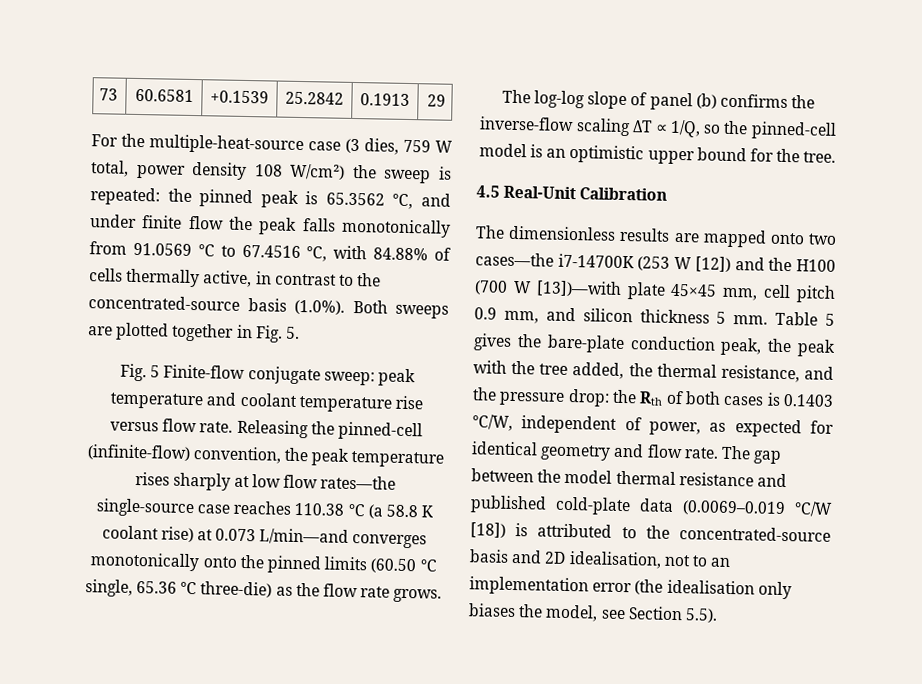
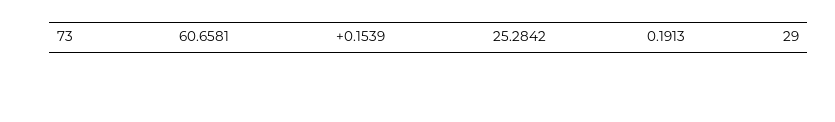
- For the multiple-heat-source case (3 dies, 759 W total, power density 108 W/cm²) the sweep is repeated: the pinned peak is 65.3562 °C, and under finite flow the peak falls monotonically from 91.0569 °C to 67.4516 °C, with 84.88% of cells thermally active, in contrast to the concentrated-source basis (1.0%). Both sweeps are plotted together in Fig. 5.
- Fig. 5 Finite-flow conjugate sweep: peak temperature and coolant temperature rise versus flow rate. Releasing the pinned-cell (infinite-flow) convention, the peak temperature rises sharply at low flow rates—the single-source case reaches 110.38 °C (a 58.8 K coolant rise) at 0.073 L/min—and converges monotonically onto the pinned limits (60.50 °C single, 65.36 °C three-die) as the flow rate grows. The log-log slope of panel (b) confirms the inverse-flow scaling ΔT ∝ 1/Q, so the pinned-cell model is an optimistic upper bound for the tree.
- 4.5 Real-Unit Calibration
- The dimensionless results are mapped onto two cases—the i7-14700K (253 W [12]) and the H100 (700 W [13])—with plate 45×45 mm, cell pitch 0.9 mm, and silicon thickness 5 mm. Table 5 gives the bare-plate conduction peak, the peak with the tree added, the thermal resistance, and the pressure drop: the Rth of both cases is 0.1403 °C/W, independent of power, as expected for identical geometry and flow rate. The gap between the model thermal resistance and published cold-plate data (0.0069–0.019 °C/W [18]) is attributed to the concentrated-source basis and 2D idealisation, not to an implementation error (the idealisation only biases the model, see Section 5.5).

